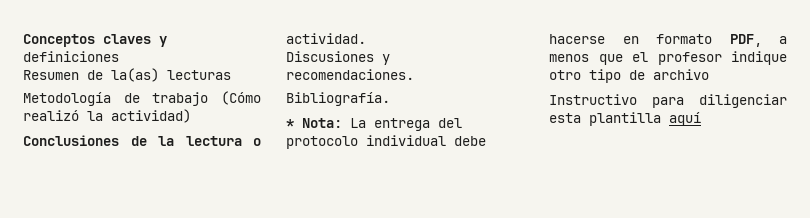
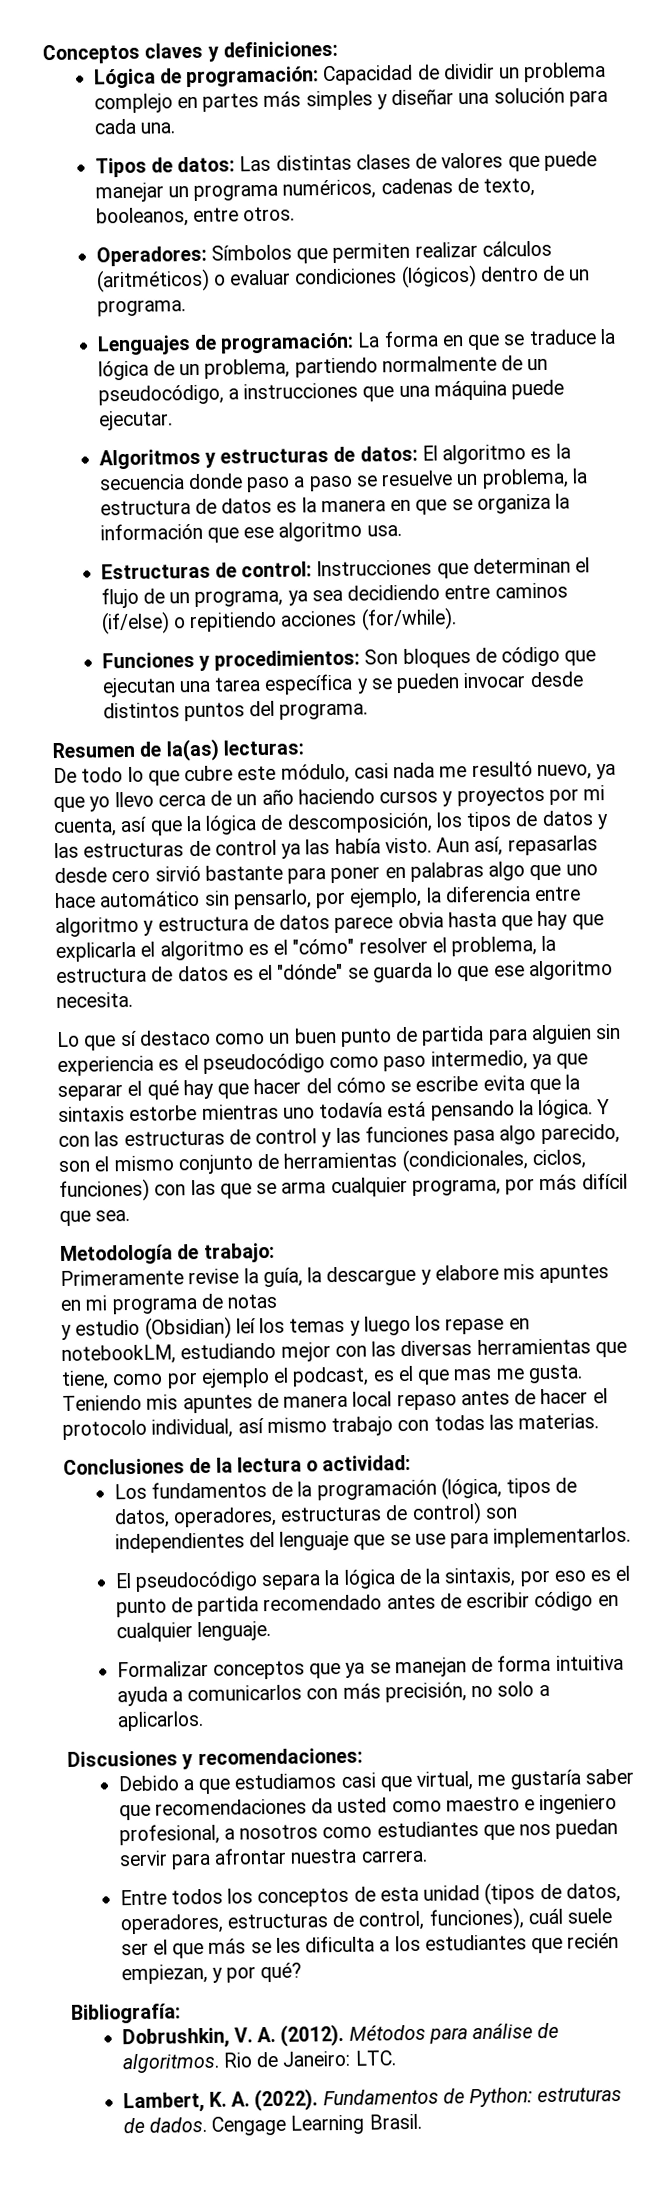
- Conceptos claves y definiciones
- Resumen de la(as) lecturas
- Metodología de trabajo (Cómo realizó la actividad)
+ Conceptos claves y definiciones:
+ Lógica de programación: Capacidad de dividir un problema complejo en partes más simples y diseñar una solución para cada una.
+ Tipos de datos: Las distintas clases de valores que puede manejar un programa numéricos, cadenas de texto, booleanos, entre otros.
+ Operadores: Símbolos que permiten realizar cálculos (aritméticos) o evaluar condiciones (lógicos) dentro de un programa.
+ Lenguajes de programación: La forma en que se traduce la lógica de un problema, partiendo normalmente de un pseudocódigo, a instrucciones que una máquina puede ejecutar.
+ Algoritmos y estructuras de datos: El algoritmo es la secuencia donde paso a paso se resuelve un problema, la estructura de datos es la manera en que se organiza la información que ese algoritmo usa.
+ Estructuras de control: Instrucciones que determinan el flujo de un programa, ya sea decidiendo entre caminos (if/else) o repitiendo acciones (for/while).
+ Funciones y procedimientos: Son bloques de código que ejecutan una tarea específica y se pueden invocar desde distintos puntos del programa.
+ Resumen de la(as) lecturas:
+ De todo lo que cubre este módulo, casi nada me resultó nuevo, ya que yo llevo cerca de un año haciendo cursos y proyectos por mi cuenta, así que la lógica de descomposición, los tipos de datos y las estructuras de control ya las había visto. Aun así, repasarlas desde cero sirvió bastante para poner en palabras algo que uno hace automático sin pensarlo, por ejemplo, la diferencia entre algoritmo y estructura de datos parece obvia hasta que hay que explicarla el algoritmo es el "cómo" resolver el problema, la estructura de datos es el "dónde" se guarda lo que ese algoritmo necesita.
+ Lo que sí destaco como un buen punto de partida para alguien sin experiencia es el pseudocódigo como paso intermedio, ya que separar el qué hay que hacer del cómo se escribe evita que la sintaxis estorbe mientras uno todavía está pensando la lógica. Y con las estructuras de control y las funciones pasa algo parecido, son el mismo conjunto de herramientas (condicionales, ciclos, funciones) con las que se arma cualquier programa, por más difícil que sea.
+ Metodología de trabajo:
+ Primeramente revise la guía, la descargue y elabore mis apuntes en mi programa de notas
+ y estudio (Obsidian) leí los temas y luego los repase en notebookLM, estudiando mejor con las diversas herramientas que tiene, como por ejemplo el podcast, es el que mas me gusta. Teniendo mis apuntes de manera local repaso antes de hacer el protocolo individual, así mismo trabajo con todas las materias.
- Conclusiones de la lectura o actividad.
- Discusiones y recomendaciones.
- Bibliografía.
- * Nota: La entrega del protocolo individual debe hacerse en formato PDF, a menos que el profesor indique otro tipo de archivo
- Instructivo para diligenciar esta plantilla aquí
+ Conclusiones de la lectura o actividad:
+ Los fundamentos de la programación (lógica, tipos de datos, operadores, estructuras de control) son independientes del lenguaje que se use para implementarlos.
+ El pseudocódigo separa la lógica de la sintaxis, por eso es el punto de partida recomendado antes de escribir código en cualquier lenguaje.
+ Formalizar conceptos que ya se manejan de forma intuitiva ayuda a comunicarlos con más precisión, no solo a aplicarlos.
+ Discusiones y recomendaciones:
+ Debido a que estudiamos casi que virtual, me gustaría saber que recomendaciones da usted como maestro e ingeniero profesional, a nosotros como estudiantes que nos puedan servir para afrontar nuestra carrera.
+ Entre todos los conceptos de esta unidad (tipos de datos, operadores, estructuras de control, funciones), cuál suele ser el que más se les dificulta a los estudiantes que recién empiezan, y por qué?
+ Bibliografía:
+ Dobrushkin, V. A. (2012). Métodos para análise de algoritmos. Rio de Janeiro: LTC.
+ Lambert, K. A. (2022). Fundamentos de Python: estruturas de dados. Cengage Learning Brasil.

